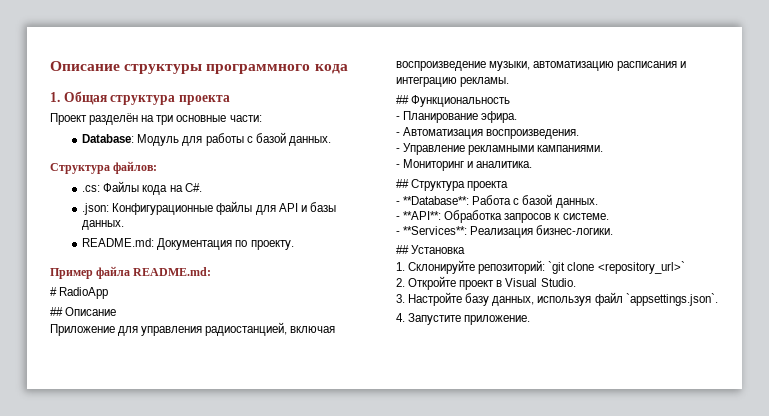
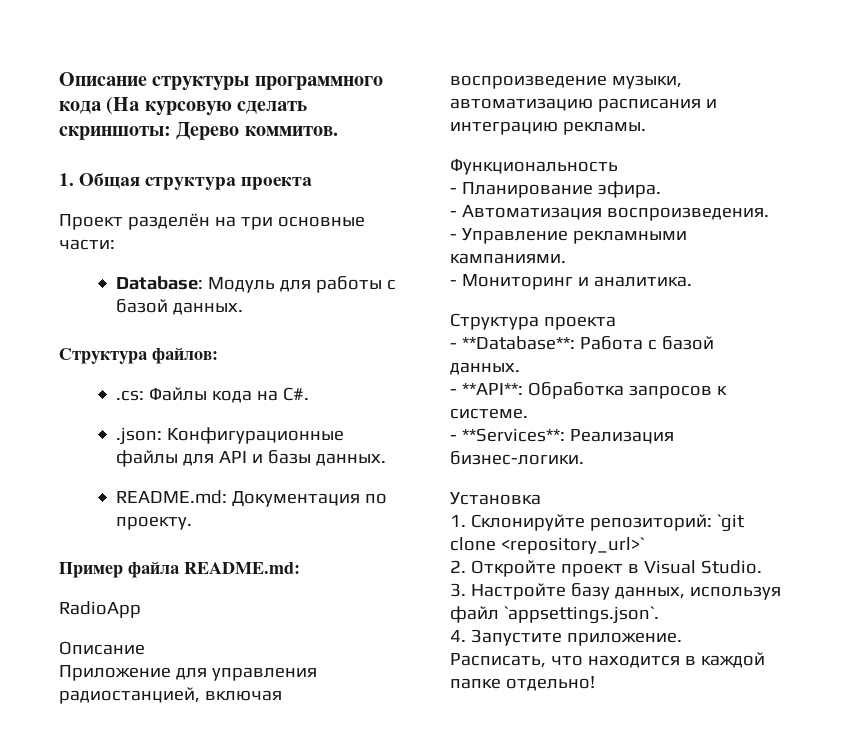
- Описание структуры программного кода
+ Описание структуры программного кода (На курсовую сделать скриншоты: Дерево коммитов.
- # RadioApp
- ## Описание
+ RadioApp
+ Описание
- ## Функциональность
+ Функциональность
- ## Структура проекта
+ Структура проекта
- ## Установка
+ Установка
+ Расписать, что находится в каждой папке отдельно!

